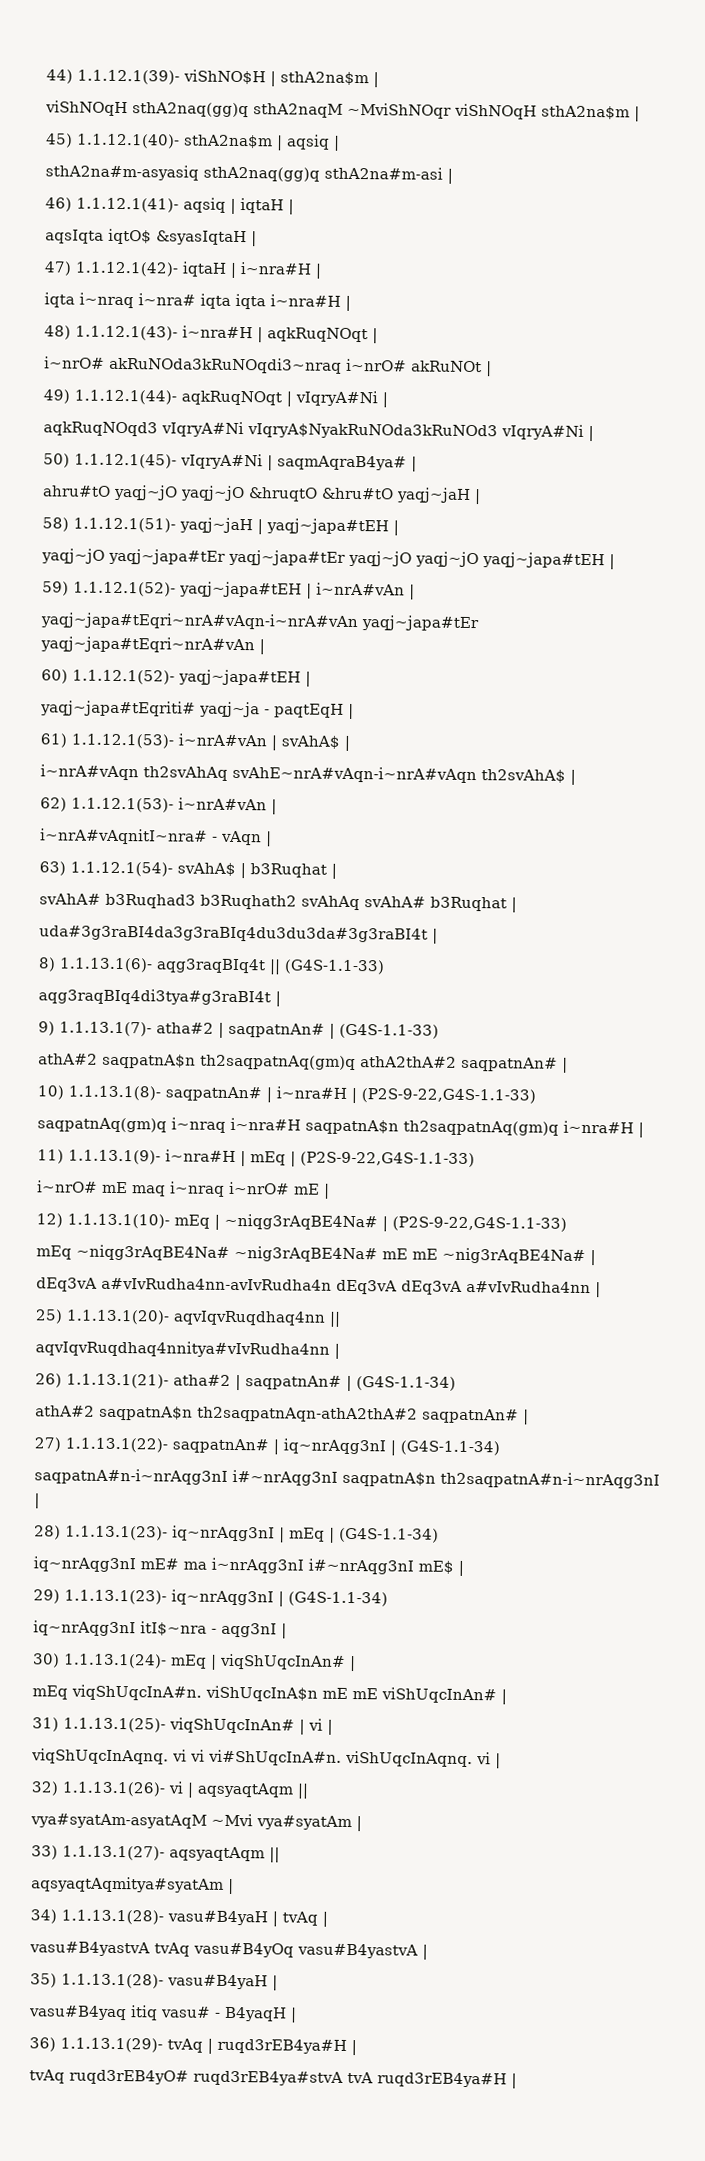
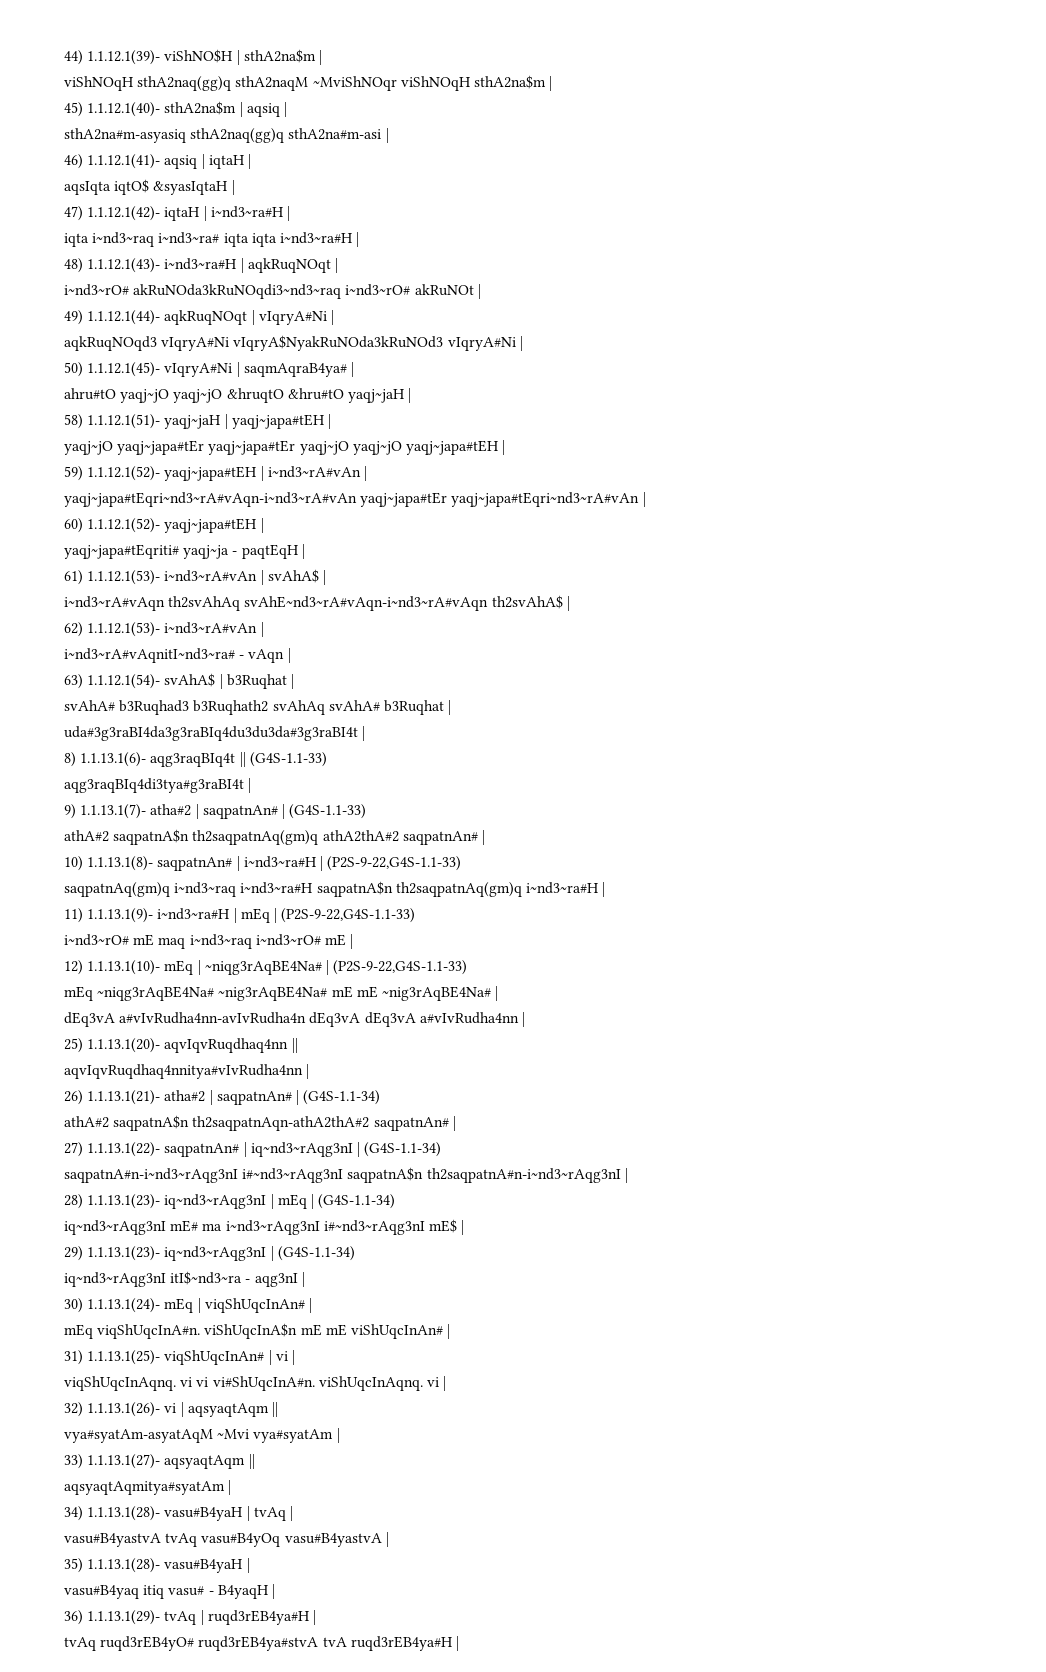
- 47) 1.1.12.1(42)- iqtaH | i~nra#H |
+ 47) 1.1.12.1(42)- iqtaH | i~nd3~ra#H |
- iqta i~nraq i~nra# iqta iqta i~nra#H |
+ iqta i~nd3~raq i~nd3~ra# iqta iqta i~nd3~ra#H |
- 48) 1.1.12.1(43)- i~nra#H | aqkRuqNOqt |
+ 48) 1.1.12.1(43)- i~nd3~ra#H | aqkRuqNOqt |
- i~nrO# akRuNOda3kRuNOqdi3~nraq i~nrO# akRuNOt |
+ i~nd3~rO# akRuNOda3kRuNOqdi3~nd3~raq i~nd3~rO# akRuNOt |
- 59) 1.1.12.1(52)- yaqj~japa#tEH | i~nrA#vAn |
- yaqj~japa#tEqri~nrA#vAqn-i~nrA#vAn yaqj~japa#tEr yaqj~japa#tEqri~nrA#vAn |
+ 59) 1.1.12.1(52)- yaqj~japa#tEH | i~nd3~rA#vAn |
+ yaqj~japa#tEqri~nd3~rA#vAqn-i~nd3~rA#vAn yaqj~japa#tEr yaqj~japa#tEqri~nd3~rA#vAn |
- 61) 1.1.12.1(53)- i~nrA#vAn | svAhA$ |
+ 61) 1.1.12.1(53)- i~nd3~rA#vAn | svAhA$ |
- i~nrA#vAqn th2svAhAq svAhE~nrA#vAqn-i~nrA#vAqn th2svAhA$ |
+ i~nd3~rA#vAqn th2svAhAq svAhE~nd3~rA#vAqn-i~nd3~rA#vAqn th2svAhA$ |
- 62) 1.1.12.1(53)- i~nrA#vAn |
- i~nrA#vAqnitI~nra# - vAqn |
+ 62) 1.1.12.1(53)- i~nd3~rA#vAn |
+ i~nd3~rA#vAqnitI~nd3~ra# - vAqn |
- 10) 1.1.13.1(8)- saqpatnAn# | i~nra#H | (P2S-9-22,G4S-1.1-33)
+ 10) 1.1.13.1(8)- saqpatnAn# | i~nd3~ra#H | (P2S-9-22,G4S-1.1-33)
- saqpatnAq(gm)q i~nraq i~nra#H saqpatnA$n th2saqpatnAq(gm)q i~nra#H |
+ saqpatnAq(gm)q i~nd3~raq i~nd3~ra#H saqpatnA$n th2saqpatnAq(gm)q i~nd3~ra#H |
- 11) 1.1.13.1(9)- i~nra#H | mEq | (P2S-9-22,G4S-1.1-33)
+ 11) 1.1.13.1(9)- i~nd3~ra#H | mEq | (P2S-9-22,G4S-1.1-33)
- i~nrO# mE maq i~nraq i~nrO# mE |
+ i~nd3~rO# mE maq i~nd3~raq i~nd3~rO# mE |
- 27) 1.1.13.1(22)- saqpatnAn# | iq~nrAqg3nI | (G4S-1.1-34)
- saqpatnA#n-i~nrAqg3nI i#~nrAqg3nI saqpatnA$n th2saqpatnA#n-i~nrAqg3nI |
+ 27) 1.1.13.1(22)- saqpatnAn# | iq~nd3~rAqg3nI | (G4S-1.1-34)
+ saqpatnA#n-i~nd3~rAqg3nI i#~nd3~rAqg3nI saqpatnA$n th2saqpatnA#n-i~nd3~rAqg3nI |
- 28) 1.1.13.1(23)- iq~nrAqg3nI | mEq | (G4S-1.1-34)
+ 28) 1.1.13.1(23)- iq~nd3~rAqg3nI | mEq | (G4S-1.1-34)
- iq~nrAqg3nI mE# ma i~nrAqg3nI i#~nrAqg3nI mE$ |
+ iq~nd3~rAqg3nI mE# ma i~nd3~rAqg3nI i#~nd3~rAqg3nI mE$ |
- 29) 1.1.13.1(23)- iq~nrAqg3nI | (G4S-1.1-34)
- iq~nrAqg3nI itI$~nra - aqg3nI |
+ 29) 1.1.13.1(23)- iq~nd3~rAqg3nI | (G4S-1.1-34)
+ iq~nd3~rAqg3nI itI$~nd3~ra - aqg3nI |

